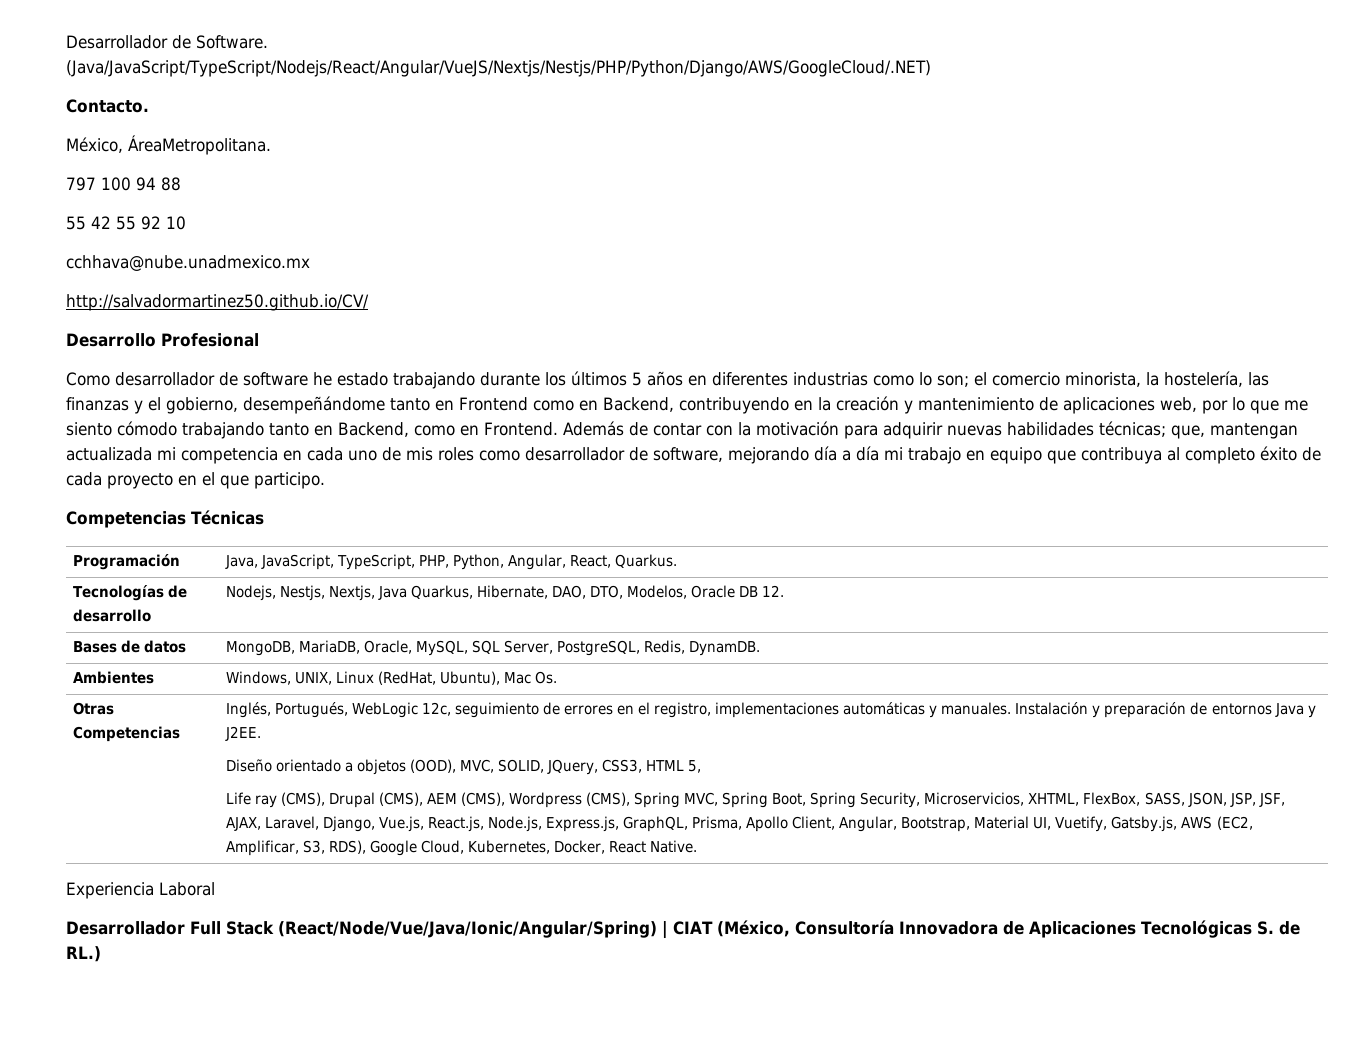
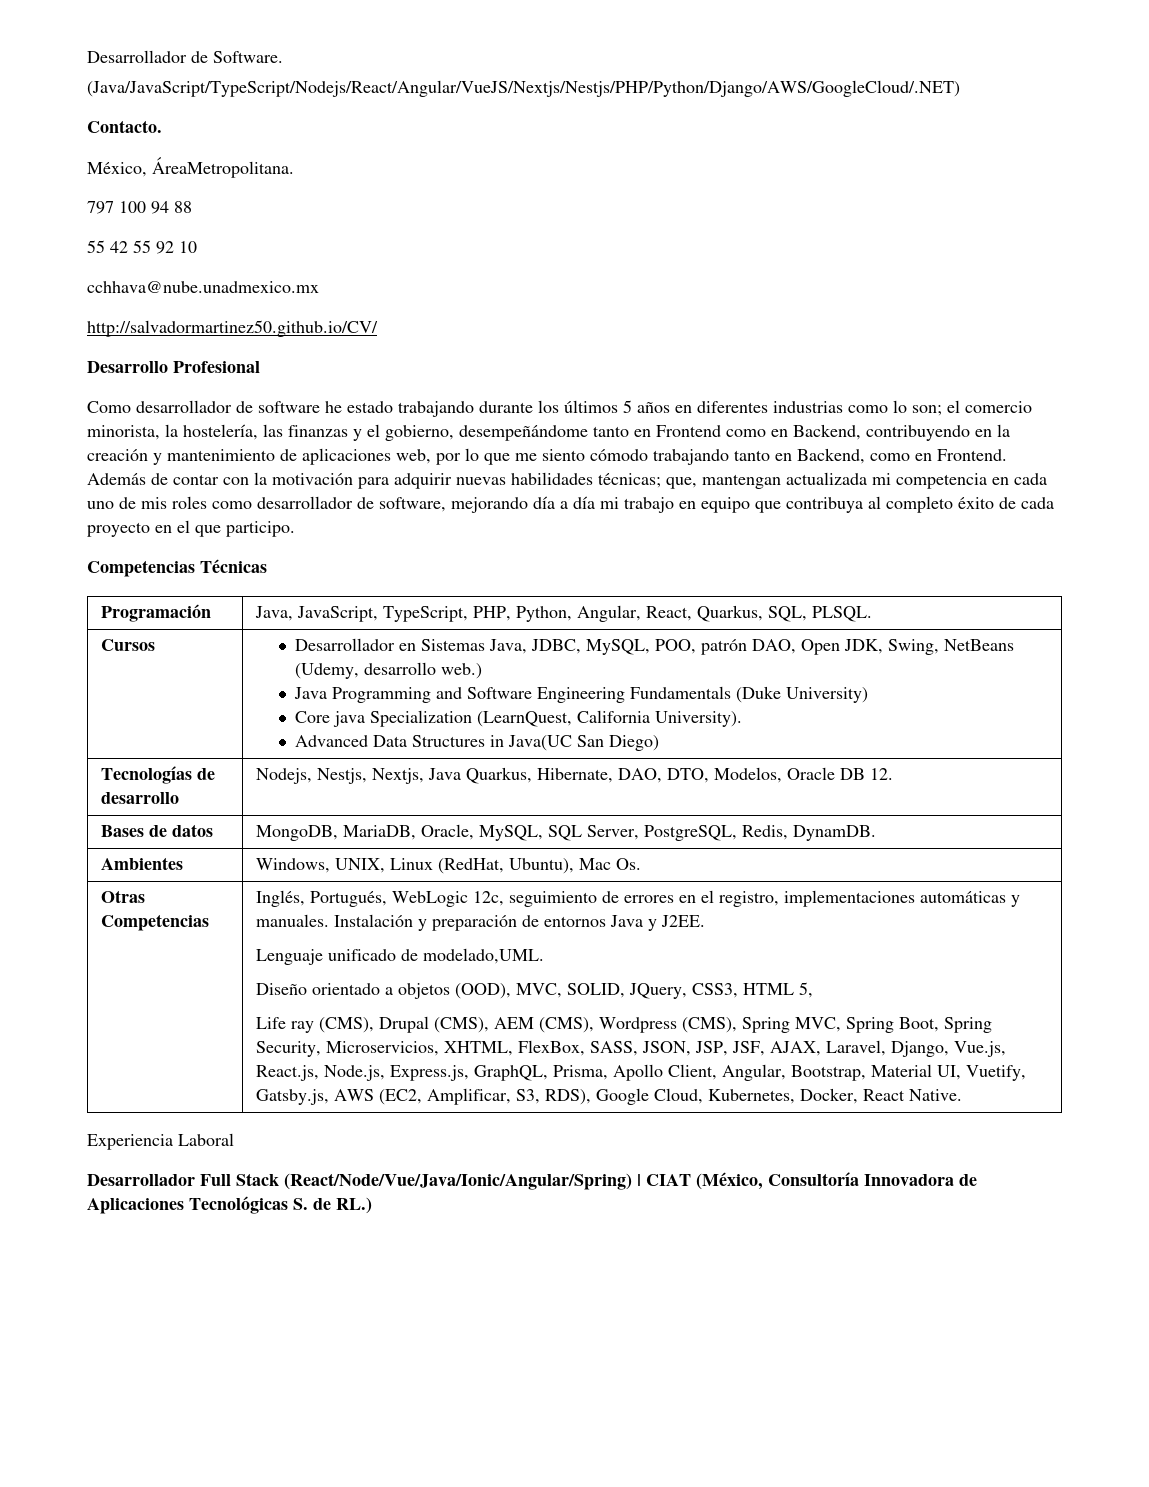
- Programación | Java, JavaScript, TypeScript, PHP, Python, Angular, React, Quarkus.
+ Programación | Java, JavaScript, TypeScript, PHP, Python, Angular, React, Quarkus, SQL, PLSQL.
+ Cursos | Desarrollador en Sistemas Java, JDBC, MySQL, POO, patrón DAO, Open JDK, Swing, NetBeans (Udemy, desarrollo web.)
+ Java Programming and Software Engineering Fundamentals (Duke University)
+ Core java Specialization (LearnQuest, California University).
+ Advanced Data Structures in Java(UC San Diego)
+ Lenguaje unificado de modelado,UML.

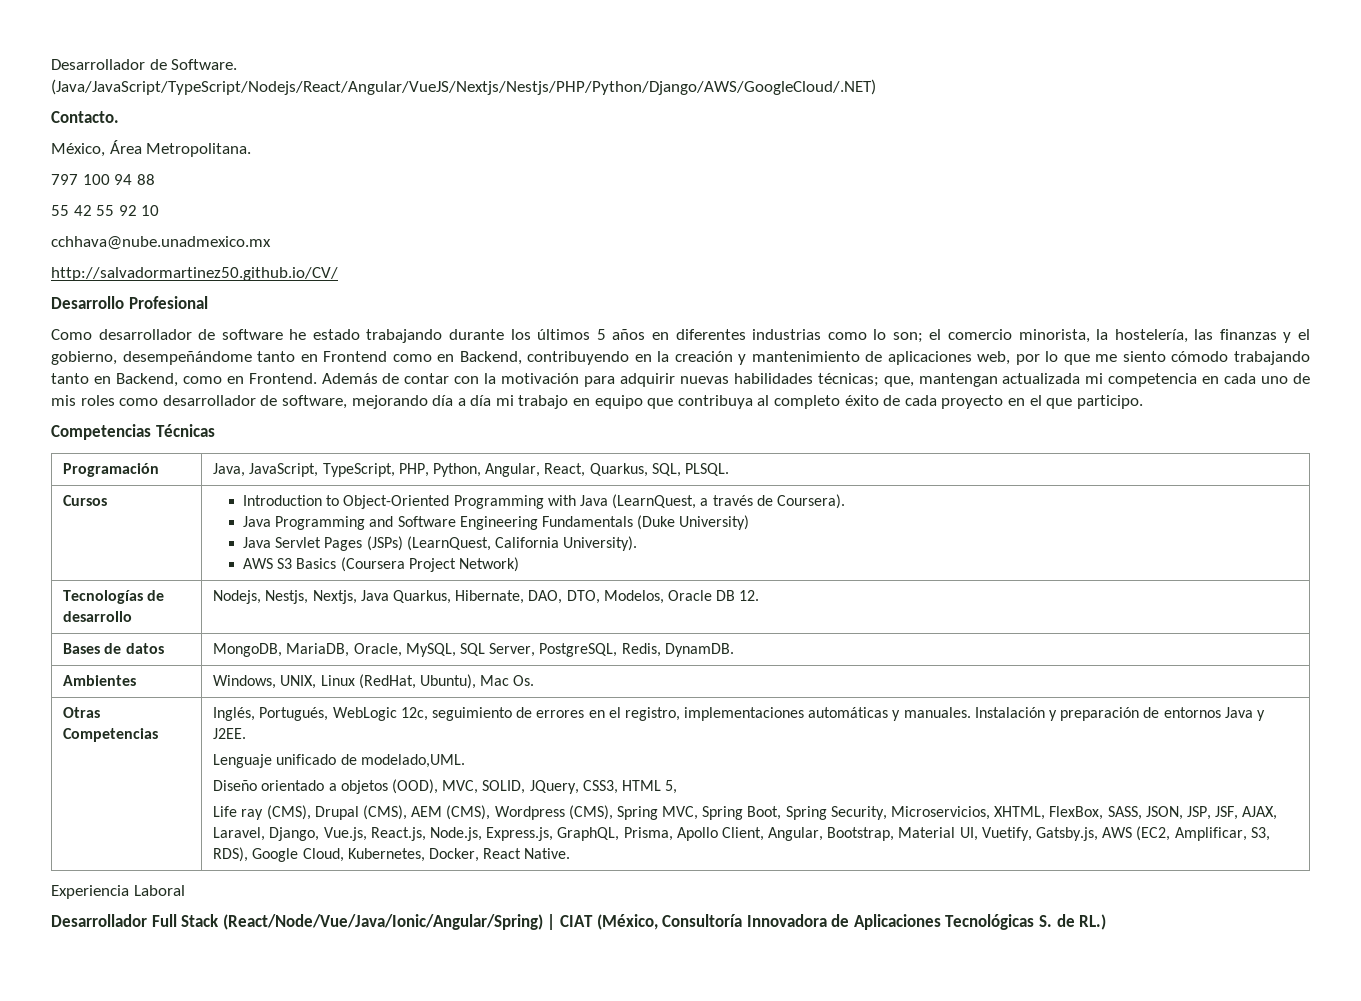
- México, ÁreaMetropolitana.
+ México, Área Metropolitana.
- Cursos | Desarrollador en Sistemas Java, JDBC, MySQL, POO, patrón DAO, Open JDK, Swing, NetBeans (Udemy, desarrollo web.)
+ Cursos | Introduction to Object-Oriented Programming with Java (LearnQuest, a través de Coursera).
  Java Programming and Software Engineering Fundamentals (Duke University)
- Core java Specialization (LearnQuest, California University).
- Advanced Data Structures in Java(UC San Diego)
+ Java Servlet Pages (JSPs) (LearnQuest, California University).
+ AWS S3 Basics (Coursera Project Network)

